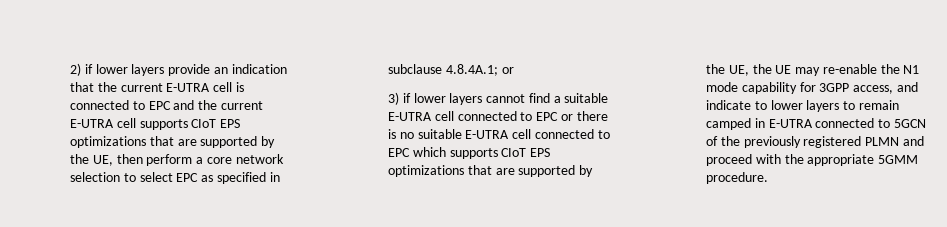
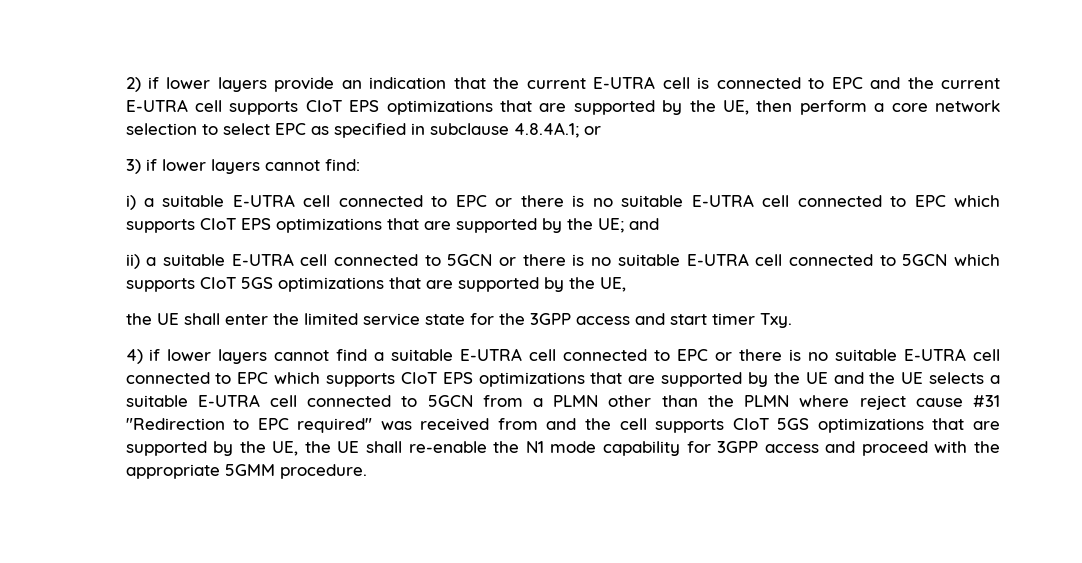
- 3) if lower layers cannot find a suitable E-UTRA cell connected to EPC or there is no suitable E-UTRA cell connected to EPC which supports CIoT EPS optimizations that are supported by the UE, the UE may re-enable the N1 mode capability for 3GPP access, and indicate to lower layers to remain camped in E-UTRA connected to 5GCN of the previously registered PLMN and proceed with the appropriate 5GMM procedure.
+ 3) if lower layers cannot find:
+ i) a suitable E-UTRA cell connected to EPC or there is no suitable E-UTRA cell connected to EPC which supports CIoT EPS optimizations that are supported by the UE; and
+ ii) a suitable E-UTRA cell connected to 5GCN or there is no suitable E-UTRA cell connected to 5GCN which supports CIoT 5GS optimizations that are supported by the UE,
+ the UE shall enter the limited service state for the 3GPP access and start timer Txy.
+ 4) if lower layers cannot find a suitable E-UTRA cell connected to EPC or there is no suitable E-UTRA cell connected to EPC which supports CIoT EPS optimizations that are supported by the UE and the UE selects a suitable E-UTRA cell connected to 5GCN from a PLMN other than the PLMN where reject cause #31 "Redirection to EPC required" was received from and the cell supports CIoT 5GS optimizations that are supported by the UE, the UE shall re-enable the N1 mode capability for 3GPP access and proceed with the appropriate 5GMM procedure.

